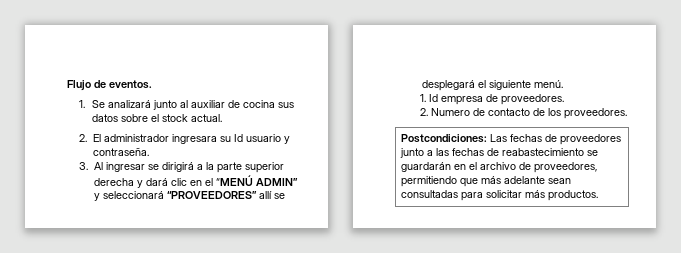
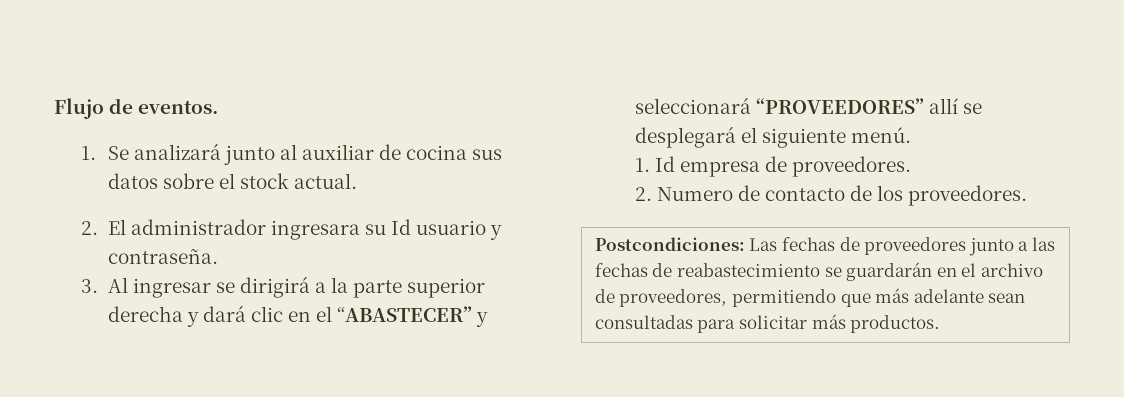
- 3. Al ingresar se dirigirá a la parte superior derecha y dará clic en el “MENÚ ADMIN” y seleccionará “PROVEEDORES” allí se desplegará el siguiente menú.
+ 3. Al ingresar se dirigirá a la parte superior derecha y dará clic en el “ABASTECER” y seleccionará “PROVEEDORES” allí se desplegará el siguiente menú.

